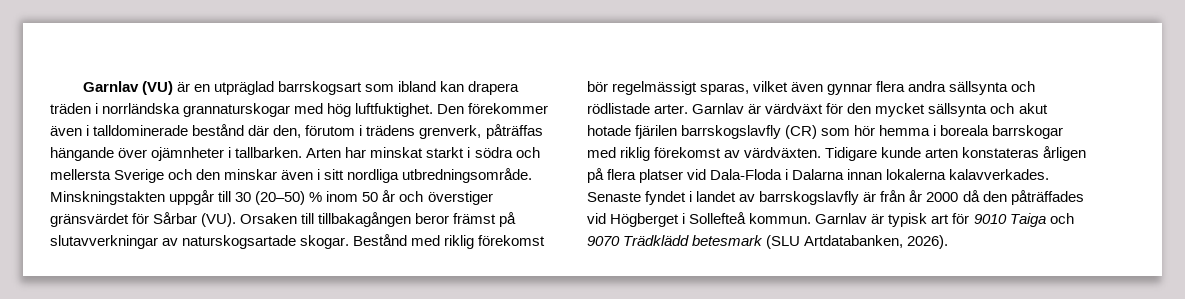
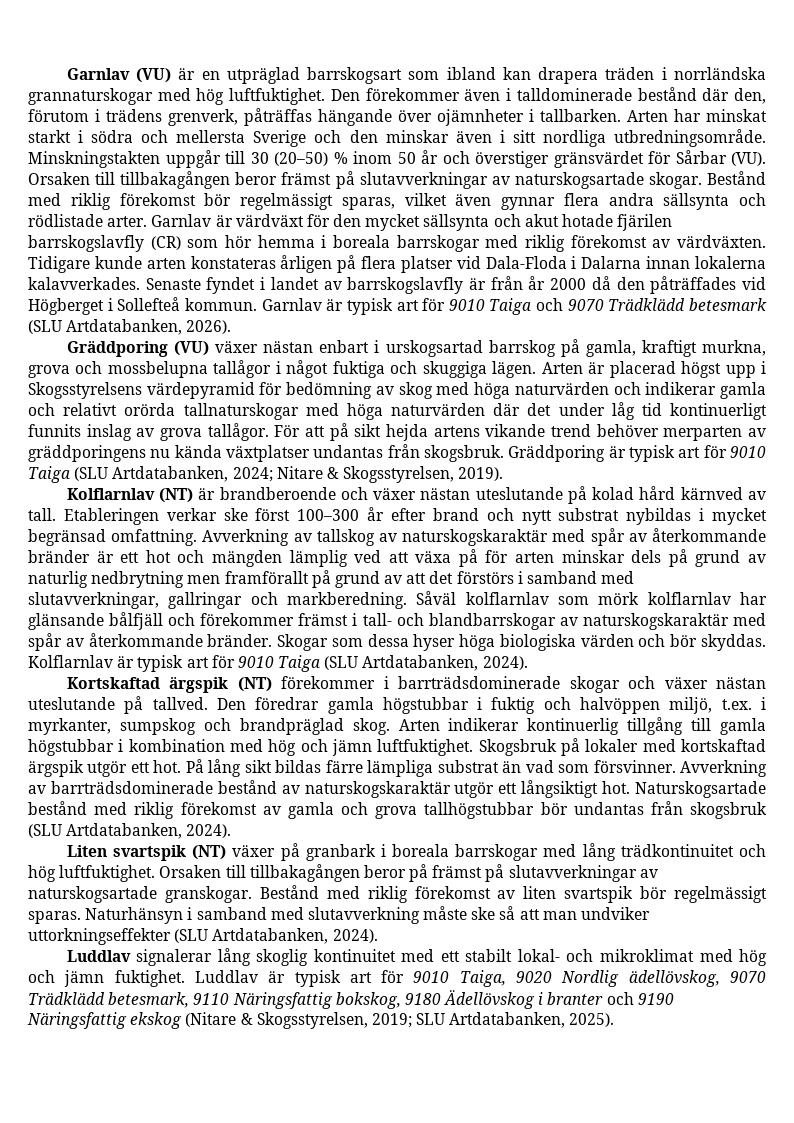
+ Gräddporing (VU) växer nästan enbart i urskogsartad barrskog på gamla, kraftigt murkna, grova och mossbelupna tallågor i något fuktiga och skuggiga lägen. Arten är placerad högst upp i Skogsstyrelsens värdepyramid för bedömning av skog med höga naturvärden och indikerar gamla och relativt orörda tallnaturskogar med höga naturvärden där det under låg tid kontinuerligt funnits inslag av grova tallågor. För att på sikt hejda artens vikande trend behöver merparten av gräddporingens nu kända växtplatser undantas från skogsbruk. Gräddporing är typisk art för 9010 Taiga (SLU Artdatabanken, 2024; Nitare & Skogsstyrelsen, 2019).
+ Kolflarnlav (NT) är brandberoende och växer nästan uteslutande på kolad hård kärnved av tall. Etableringen verkar ske först 100–300 år efter brand och nytt substrat nybildas i mycket begränsad omfattning. Avverkning av tallskog av naturskogskaraktär med spår av återkommande bränder är ett hot och mängden lämplig ved att växa på för arten minskar dels på grund av naturlig nedbrytning men framförallt på grund av att det förstörs i samband med slutavverkningar, gallringar och markberedning. Såväl kolflarnlav som mörk kolflarnlav har glänsande bålfjäll och förekommer främst i tall- och blandbarrskogar av naturskogskaraktär med spår av återkommande bränder. Skogar som dessa hyser höga biologiska värden och bör skyddas. Kolflarnlav är typisk art för 9010 Taiga (SLU Artdatabanken, 2024).
+ Kortskaftad ärgspik (NT) förekommer i barrträdsdominerade skogar och växer nästan uteslutande på tallved. Den föredrar gamla högstubbar i fuktig och halvöppen miljö, t.ex. i myrkanter, sumpskog och brandpräglad skog. Arten indikerar kontinuerlig tillgång till gamla högstubbar i kombination med hög och jämn luftfuktighet. Skogsbruk på lokaler med kortskaftad ärgspik utgör ett hot. På lång sikt bildas färre lämpliga substrat än vad som försvinner. Avverkning av barrträdsdominerade bestånd av naturskogskaraktär utgör ett långsiktigt hot. Naturskogsartade bestånd med riklig förekomst av gamla och grova tallhögstubbar bör undantas från skogsbruk (SLU Artdatabanken, 2024).
+ Liten svartspik (NT) växer på granbark i boreala barrskogar med lång trädkontinuitet och hög luftfuktighet. Orsaken till tillbakagången beror på främst på slutavverkningar av naturskogsartade granskogar. Bestånd med riklig förekomst av liten svartspik bör regelmässigt sparas. Naturhänsyn i samband med slutavverkning måste ske så att man undviker uttorkningseffekter (SLU Artdatabanken, 2024).
+ Luddlav signalerar lång skoglig kontinuitet med ett stabilt lokal- och mikroklimat med hög och jämn fuktighet. Luddlav är typisk art för 9010 Taiga, 9020 Nordlig ädellövskog, 9070 Trädklädd betesmark, 9110 Näringsfattig bokskog, 9180 Ädellövskog i branter och 9190 Näringsfattig ekskog (Nitare & Skogsstyrelsen, 2019; SLU Artdatabanken, 2025).

